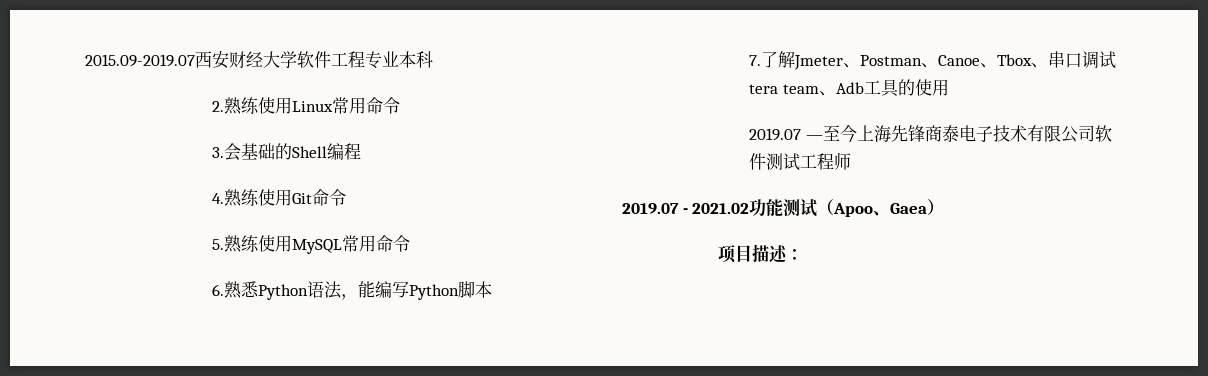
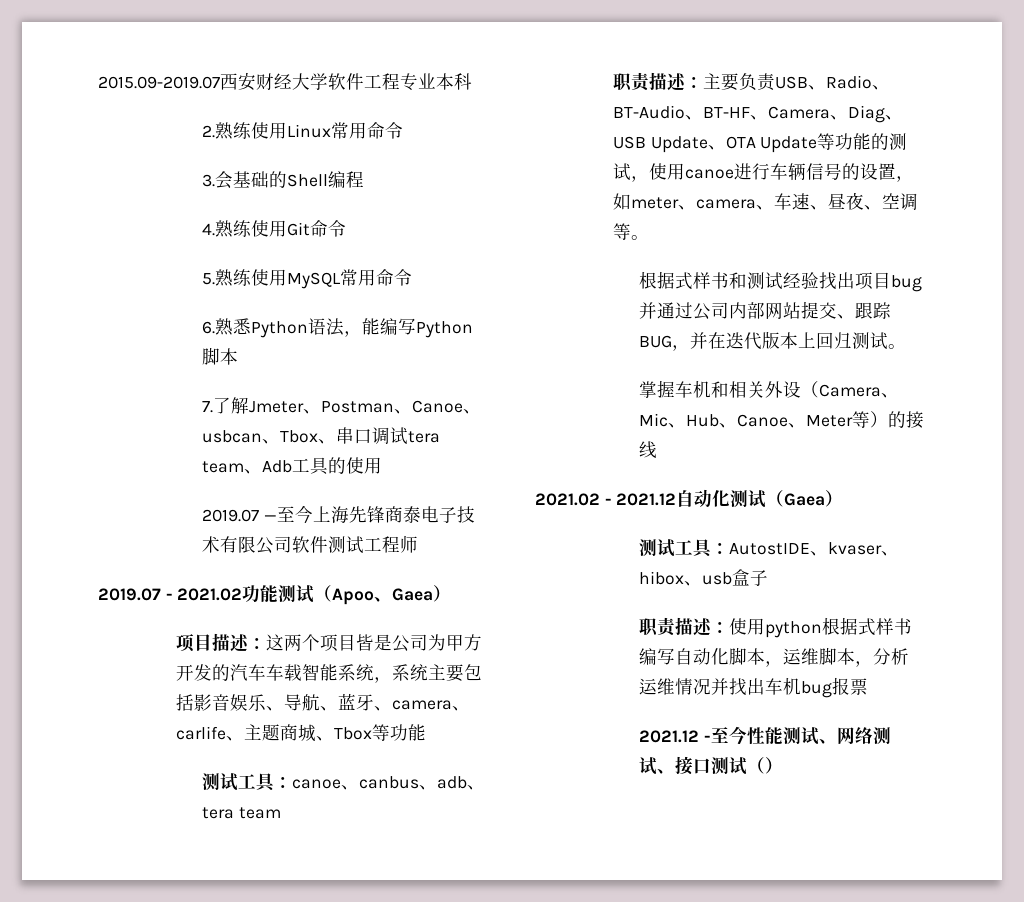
- 7.了解Jmeter、Postman、Canoe、Tbox、串口调试tera team、Adb工具的使用
+ 7.了解Jmeter、Postman、Canoe、usbcan、Tbox、串口调试tera team、Adb工具的使用
- 项目描述：
+ 项目描述：这两个项目皆是公司为甲方开发的汽车车载智能系统，系统主要包括影音娱乐、导航、蓝牙、camera、carlife、主题商城、Tbox等功能
+ 测试工具：canoe、canbus、adb、tera team
+ 职责描述：主要负责USB、Radio、BT-Audio、BT-HF、Camera、Diag、USB Update、OTA Update等功能的测试，使用canoe进行车辆信号的设置，如meter、camera、车速、昼夜、空调等。
+ 根据式样书和测试经验找出项目bug并通过公司内部网站提交、跟踪BUG，并在迭代版本上回归测试。
+ 掌握车机和相关外设（Camera、Mic、Hub、Canoe、Meter等）的接线
+ 2021.02 - 2021.12自动化测试（Gaea）
+ 测试工具：AutostIDE、kvaser、hibox、usb盒子
+ 职责描述：使用python根据式样书编写自动化脚本，运维脚本，分析运维情况并找出车机bug报票
+ 2021.12 -至今性能测试、网络测试、接口测试（）

